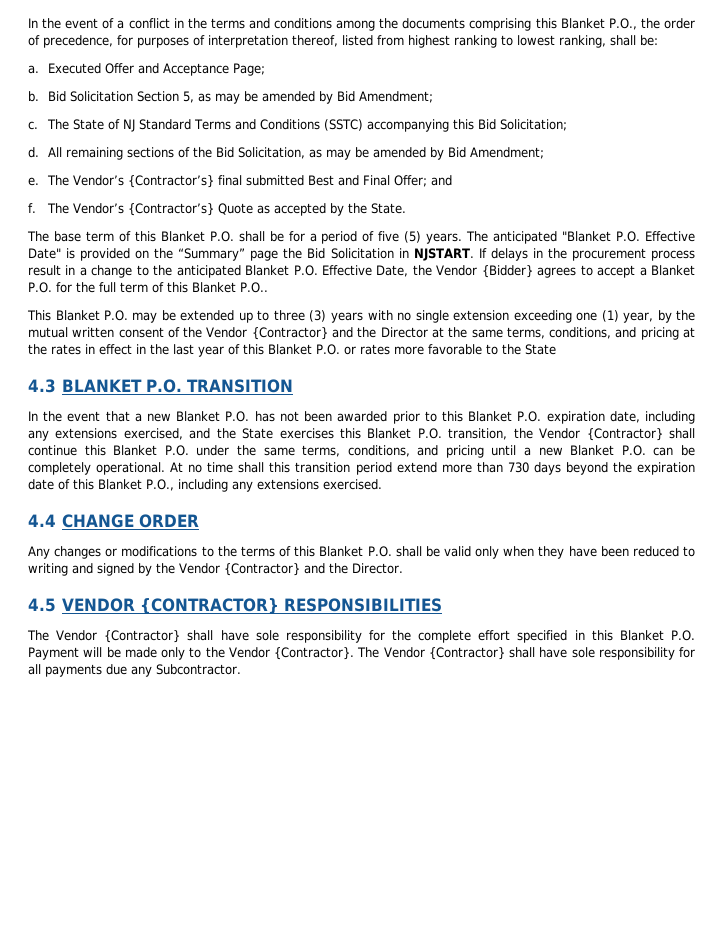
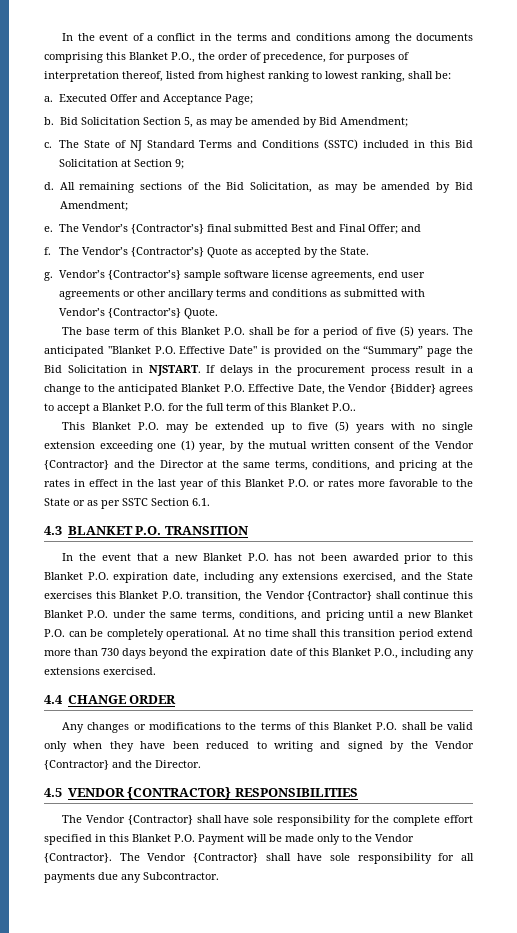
- The State of NJ Standard Terms and Conditions (SSTC) accompanying this Bid Solicitation;
+ The State of NJ Standard Terms and Conditions (SSTC) included in this Bid Solicitation at Section 9;
+ g. Vendor’s {Contractor’s} sample software license agreements, end user agreements or other ancillary terms and conditions as submitted with Vendor’s {Contractor’s} Quote.
- This Blanket P.O. may be extended up to three (3) years with no single extension exceeding one (1) year, by the mutual written consent of the Vendor {Contractor} and the Director at the same terms, conditions, and pricing at the rates in effect in the last year of this Blanket P.O. or rates more favorable to the State
+ This Blanket P.O. may be extended up to five (5) years with no single extension exceeding one (1) year, by the mutual written consent of the Vendor {Contractor} and the Director at the same terms, conditions, and pricing at the rates in effect in the last year of this Blanket P.O. or rates more favorable to the State or as per SSTC Section 6.1.

